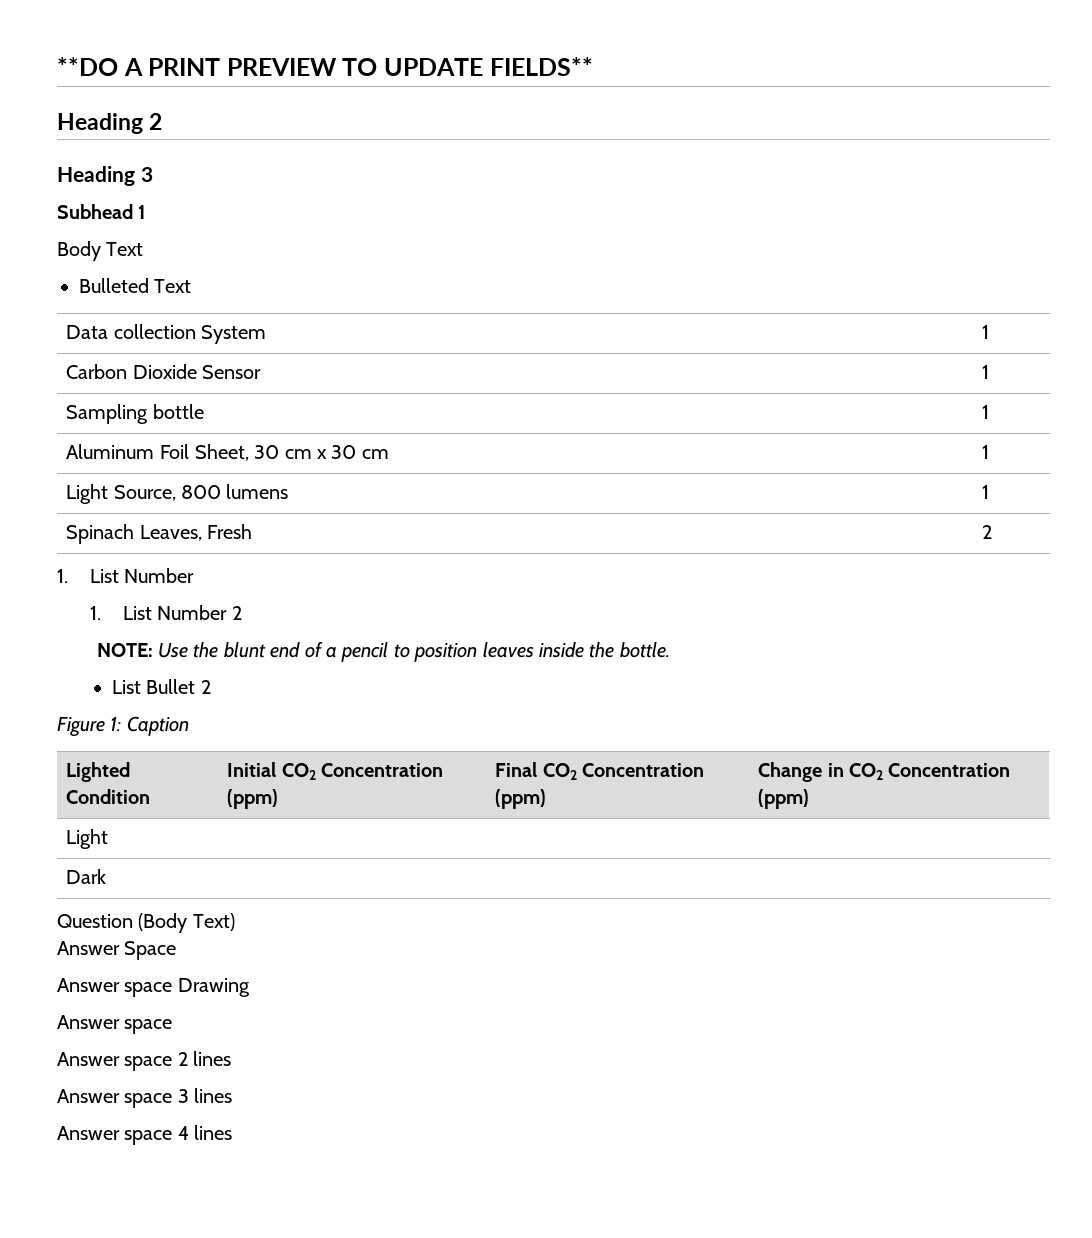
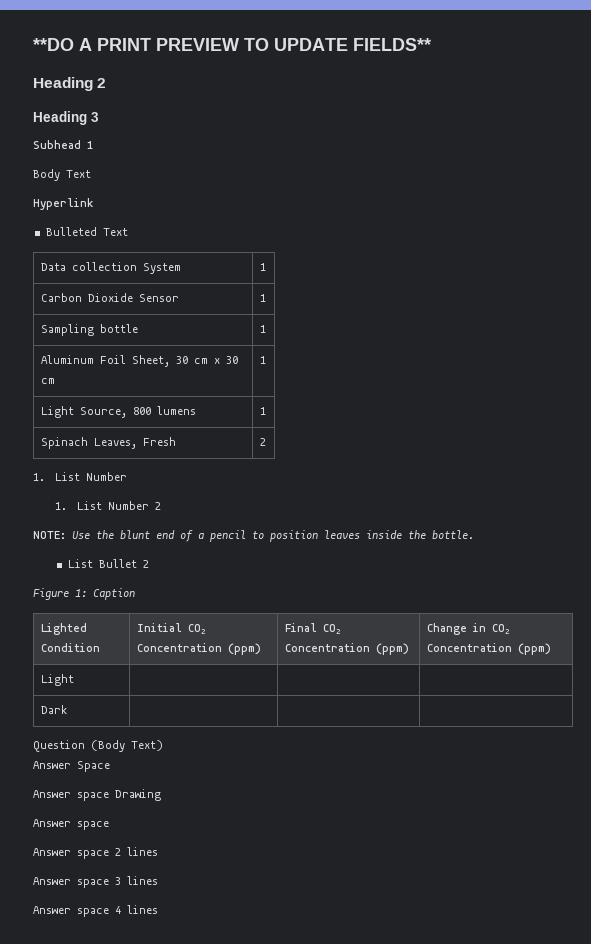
+ Hyperlink

